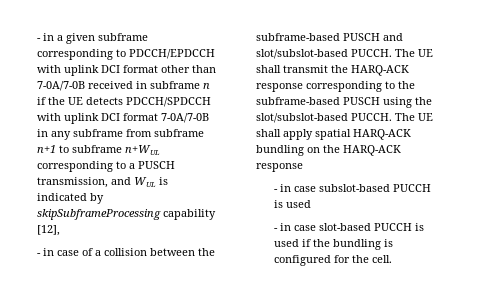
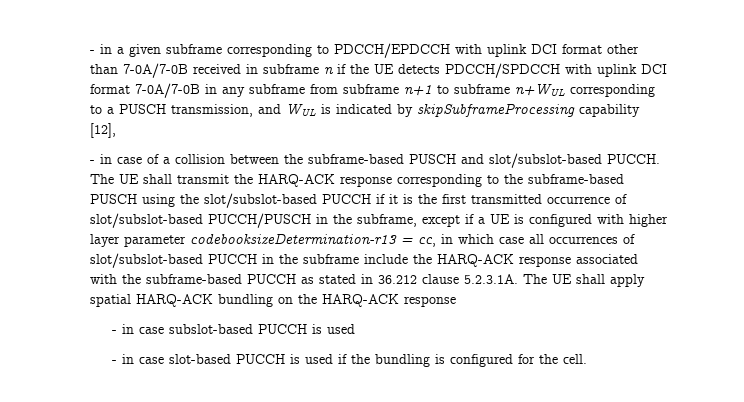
- The UE shall transmit the HARQ-ACK response corresponding to the subframe-based PUSCH using the slot/subslot-based PUCCH. The UE shall apply spatial HARQ-ACK bundling on the HARQ-ACK response
+ The UE shall transmit the HARQ-ACK response corresponding to the subframe-based PUSCH using the slot/subslot-based PUCCH if it is the first transmitted occurrence of slot/subslot-based PUCCH/PUSCH in the subframe, except if a UE is configured with higher layer parameter codebooksizeDetermination-r13 = cc, in which case all occurrences of slot/subslot-based PUCCH in the subframe include the HARQ-ACK response associated with the subframe-based PUCCH as stated in 36.212 clause 5.2.3.1A. The UE shall apply spatial HARQ-ACK bundling on the HARQ-ACK response

